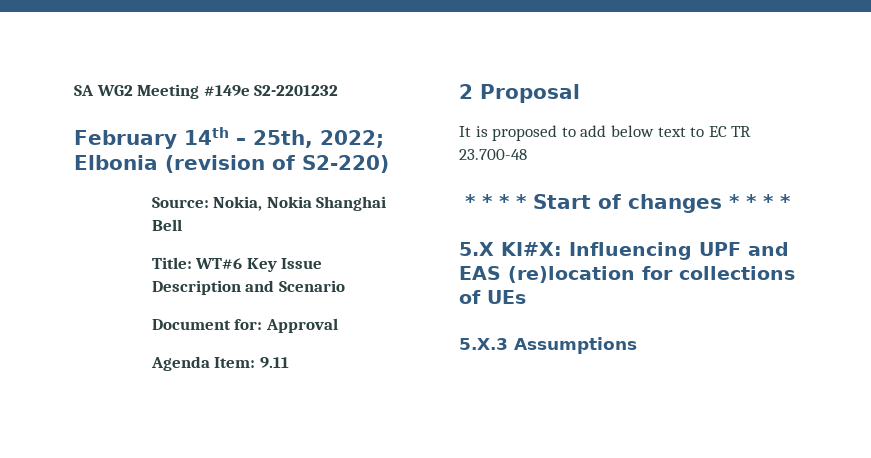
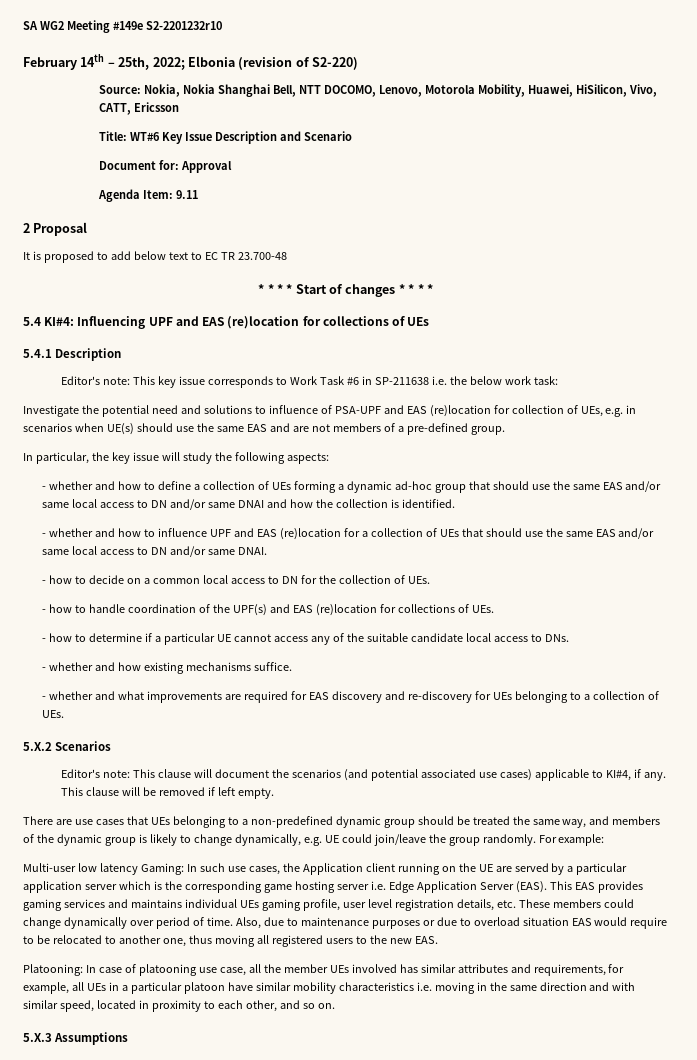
- SA WG2 Meeting #149e S2-2201232
+ SA WG2 Meeting #149e S2-2201232r10
- Source: Nokia, Nokia Shanghai Bell
+ Source: Nokia, Nokia Shanghai Bell, NTT DOCOMO, Lenovo, Motorola Mobility, Huawei, HiSilicon, Vivo, CATT, Ericsson
- 5.X KI#X: Influencing UPF and EAS (re)location for collections of UEs
+ 5.4 KI#4: Influencing UPF and EAS (re)location for collections of UEs
+ 5.4.1 Description
+ Editor's note: This key issue corresponds to Work Task #6 in SP-211638 i.e. the below work task:
+ Investigate the potential need and solutions to influence of PSA-UPF and EAS (re)location for collection of UEs, e.g. in scenarios when UE(s) should use the same EAS and are not members of a pre-defined group.
+ In particular, the key issue will study the following aspects:
+ - whether and how to define a collection of UEs forming a dynamic ad-hoc group that should use the same EAS and/or same local access to DN and/or same DNAI and how the collection is identified.
+ - whether and how to influence UPF and EAS (re)location for a collection of UEs that should use the same EAS and/or same local access to DN and/or same DNAI.
+ - how to decide on a common local access to DN for the collection of UEs.
+ - how to handle coordination of the UPF(s) and EAS (re)location for collections of UEs.
+ - how to determine if a particular UE cannot access any of the suitable candidate local access to DNs.
+ - whether and how existing mechanisms suffice.
+ - whether and what improvements are required for EAS discovery and re-discovery for UEs belonging to a collection of UEs.
+ 5.X.2 Scenarios
+ Editor's note: This clause will document the scenarios (and potential associated use cases) applicable to KI#4, if any. This clause will be removed if left empty.
+ There are use cases that UEs belonging to a non-predefined dynamic group should be treated the same way, and members of the dynamic group is likely to change dynamically, e.g. UE could join/leave the group randomly. For example:
+ Multi-user low latency Gaming: In such use cases, the Application client running on the UE are served by a particular application server which is the corresponding game hosting server i.e. Edge Application Server (EAS). This EAS provides gaming services and maintains individual UEs gaming profile, user level registration details, etc. These members could change dynamically over period of time. Also, due to maintenance purposes or due to overload situation EAS would require to be relocated to another one, thus moving all registered users to the new EAS.
+ Platooning: In case of platooning use case, all the member UEs involved has similar attributes and requirements, for example, all UEs in a particular platoon have similar mobility characteristics i.e. moving in the same direction and with similar speed, located in proximity to each other, and so on.

